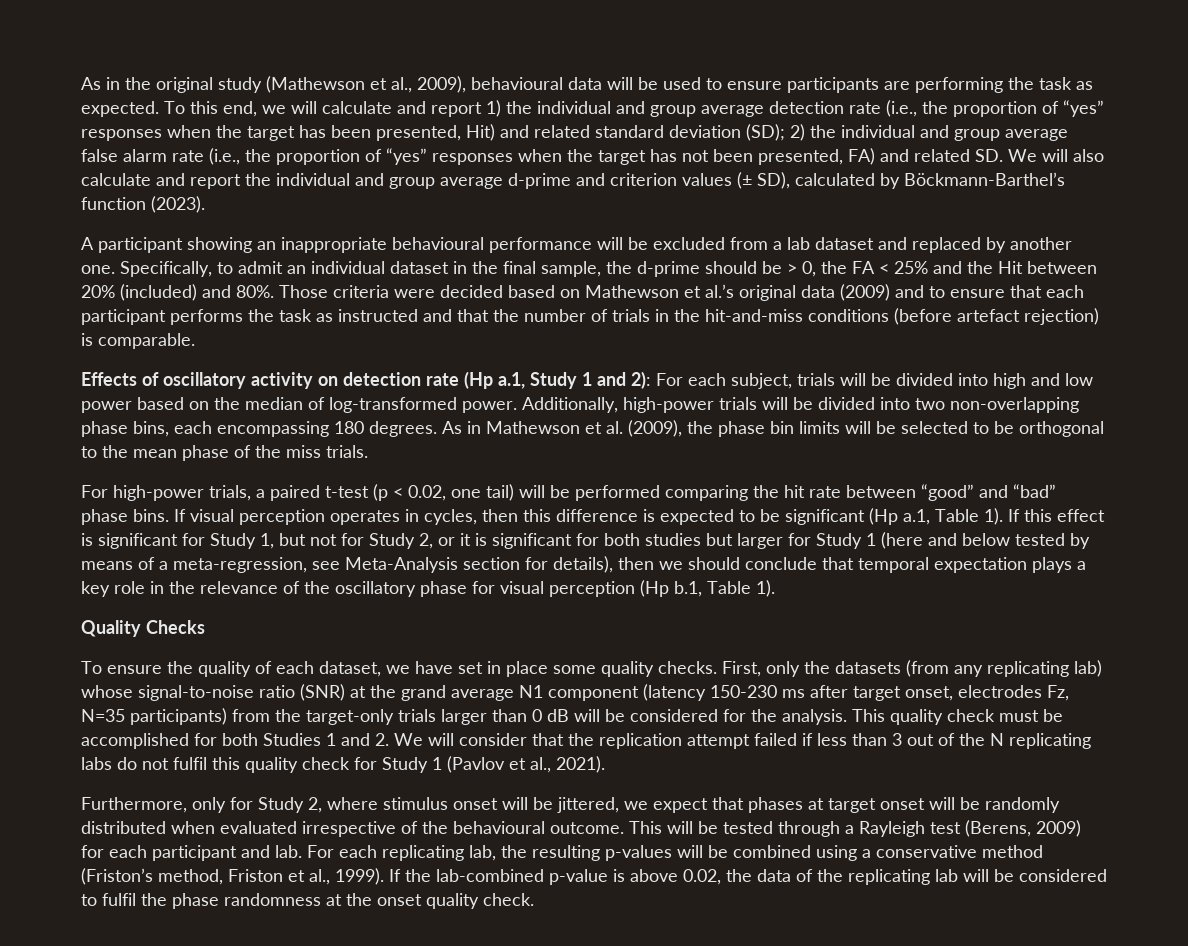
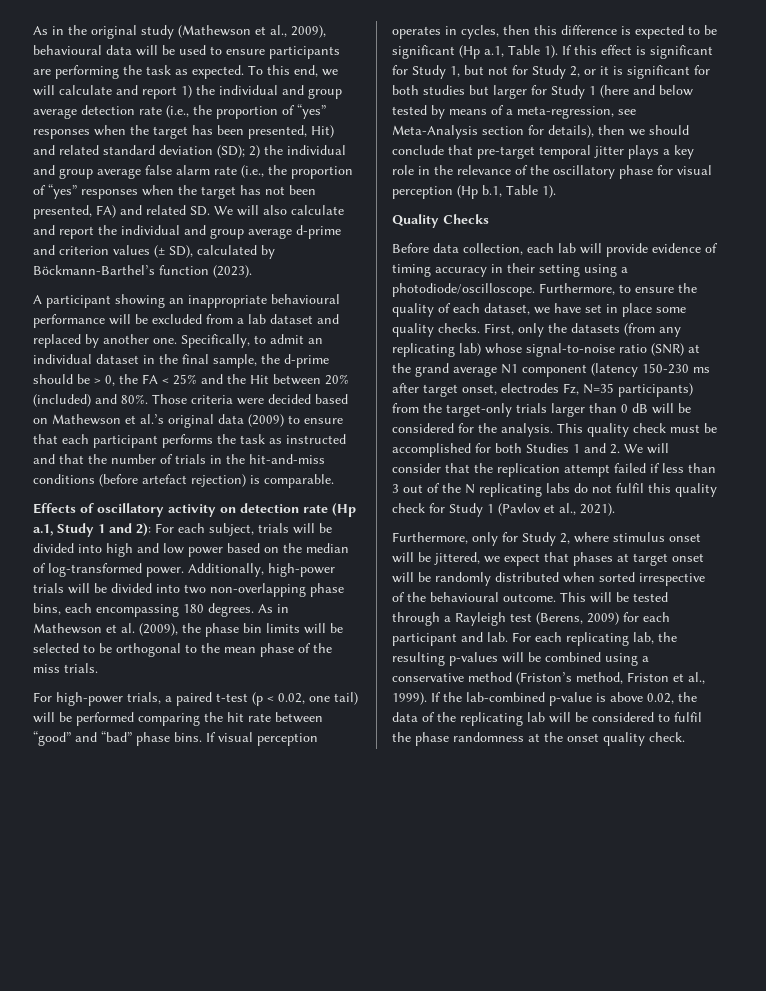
- Those criteria were decided based on Mathewson et al.’s original data (2009) and to ensure that each participant performs the task as instructed and that the number of trials in the hit-and-miss conditions (before artefact rejection) is comparable.
+ Those criteria were decided based on Mathewson et al.’s original data (2009) to ensure that each participant performs the task as instructed and that the number of trials in the hit-and-miss conditions (before artefact rejection) is comparable.
- If this effect is significant for Study 1, but not for Study 2, or it is significant for both studies but larger for Study 1 (here and below tested by means of a meta-regression, see Meta-Analysis section for details), then we should conclude that temporal expectation plays a key role in the relevance of the oscillatory phase for visual perception (Hp b.1, Table 1).
+ If this effect is significant for Study 1, but not for Study 2, or it is significant for both studies but larger for Study 1 (here and below tested by means of a meta-regression, see Meta-Analysis section for details), then we should conclude that pre-target temporal jitter plays a key role in the relevance of the oscillatory phase for visual perception (Hp b.1, Table 1).
- To ensure the quality of each dataset, we have set in place some quality checks.
+ Before data collection, each lab will provide evidence of timing accuracy in their setting using a photodiode/oscilloscope. Furthermore, to ensure the quality of each dataset, we have set in place some quality checks.
- Furthermore, only for Study 2, where stimulus onset will be jittered, we expect that phases at target onset will be randomly distributed when evaluated irrespective of the behavioural outcome.
+ Furthermore, only for Study 2, where stimulus onset will be jittered, we expect that phases at target onset will be randomly distributed when sorted irrespective of the behavioural outcome.

